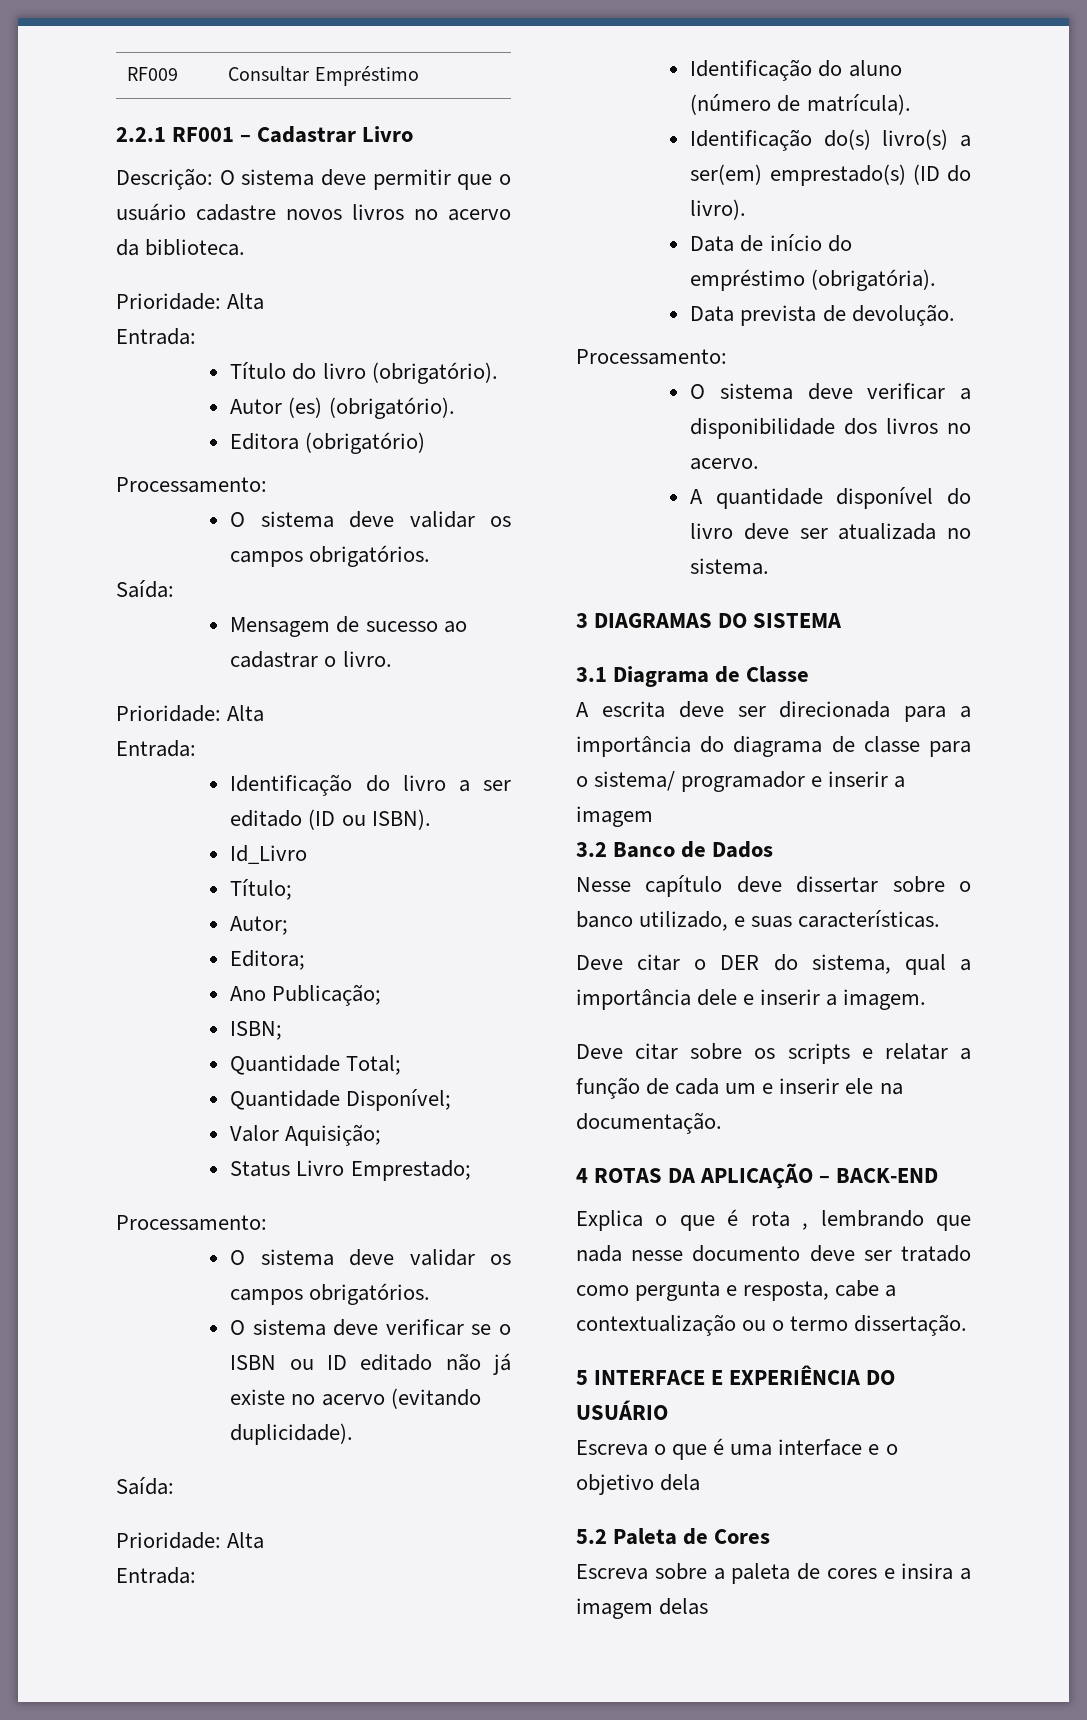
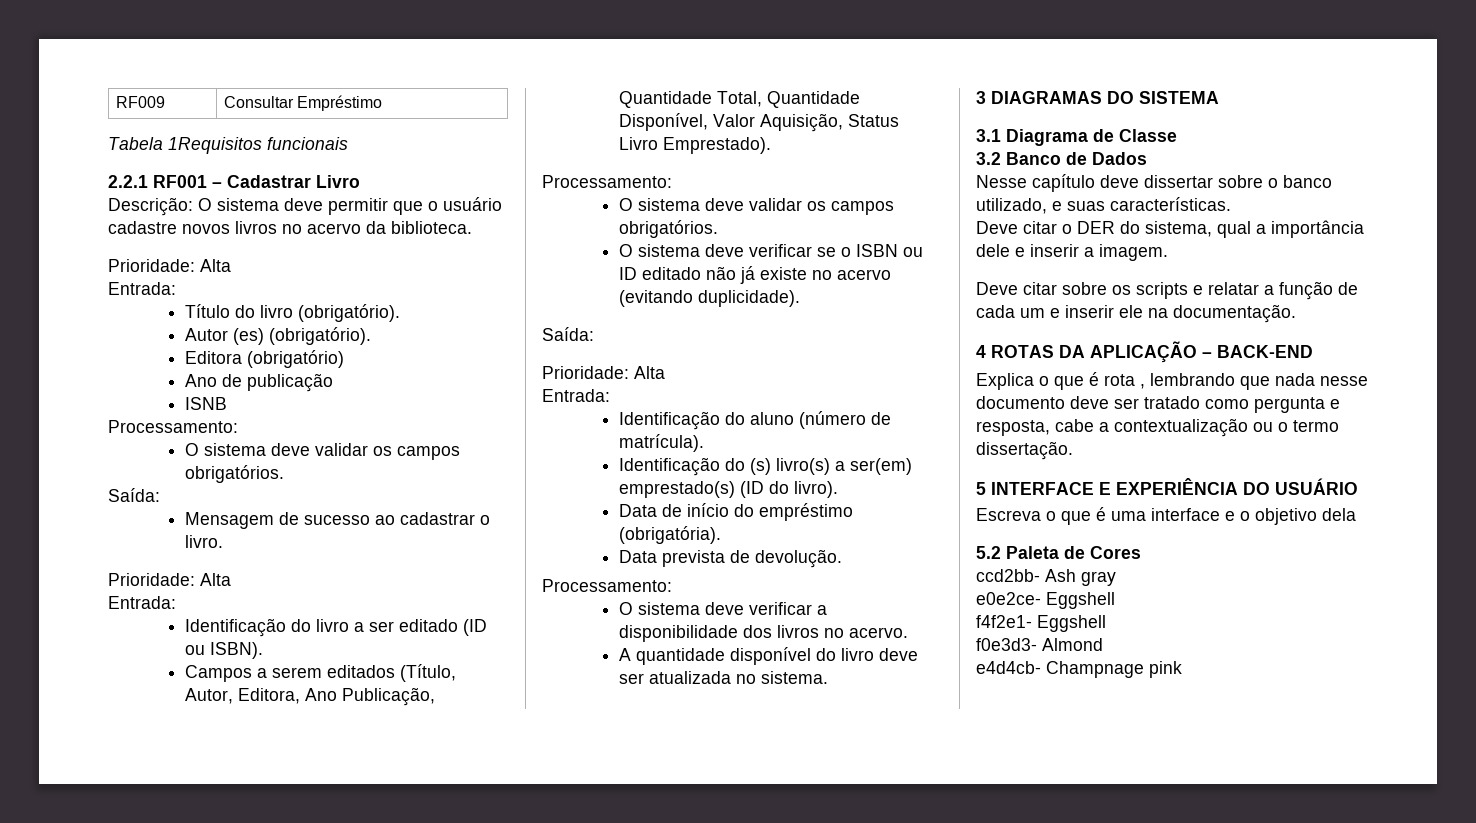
+ Tabela 1Requisitos funcionais
+ Ano de publicação
+ ISNB
- Id_Livro
- Título;
- Autor;
- Editora;
- Ano Publicação;
- ISBN;
- Quantidade Total;
- Quantidade Disponível;
- Valor Aquisição;
- Status Livro Emprestado;
+ Campos a serem editados (Título, Autor, Editora, Ano Publicação, Quantidade Total, Quantidade Disponível, Valor Aquisição, Status Livro Emprestado).
- Identificação do(s) livro(s) a ser(em) emprestado(s) (ID do livro).
+ Identificação do (s) livro(s) a ser(em) emprestado(s) (ID do livro).
- A escrita deve ser direcionada para a importância do diagrama de classe para o sistema/ programador e inserir a imagem
- Escreva sobre a paleta de cores e insira a imagem delas
+ ccd2bb- Ash gray
+ e0e2ce- Eggshell
+ f4f2e1- Eggshell
+ f0e3d3- Almond
+ e4d4cb- Champnage pink

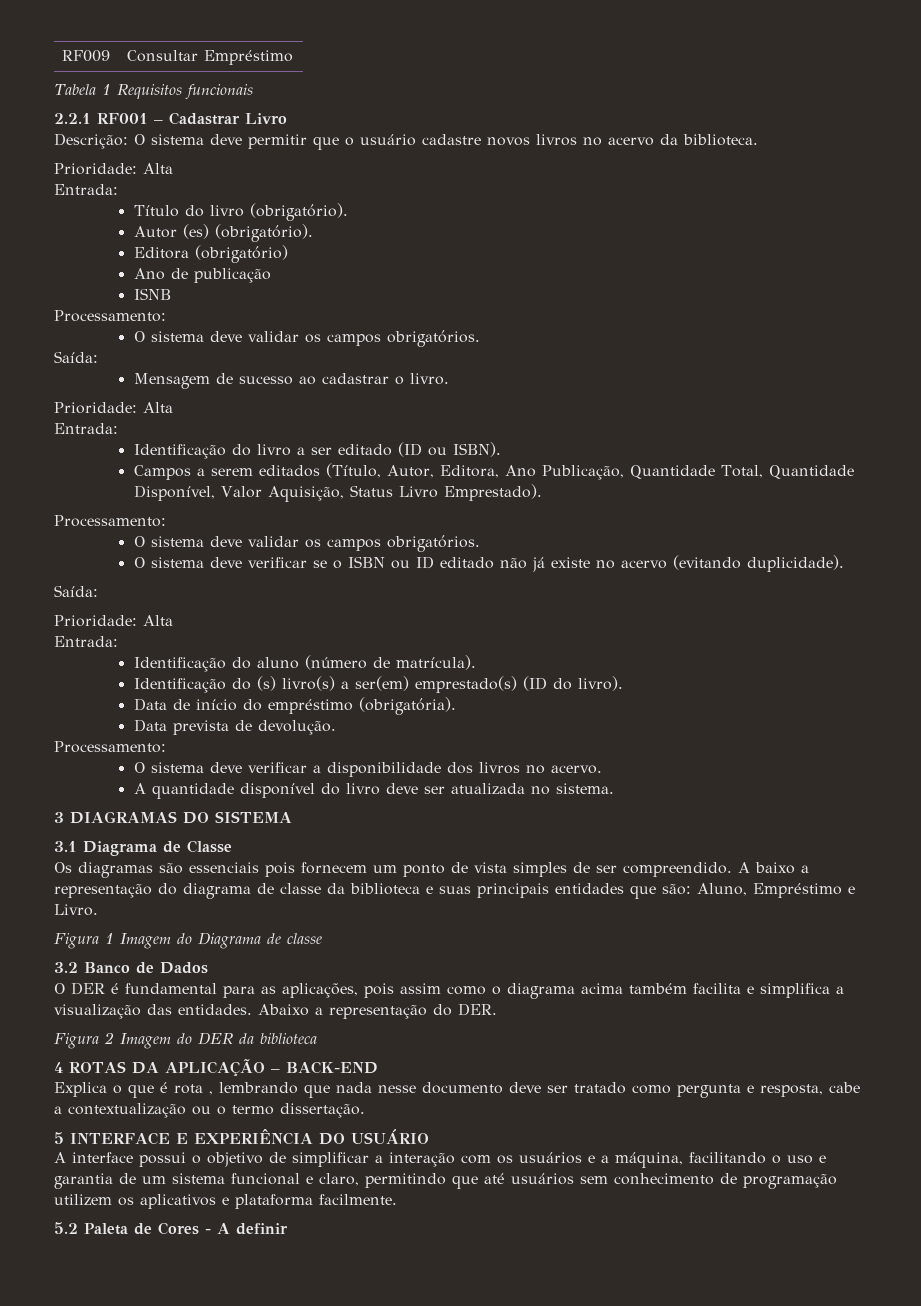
- Tabela 1Requisitos funcionais
+ Tabela 1 Requisitos funcionais
+ Os diagramas são essenciais pois fornecem um ponto de vista simples de ser compreendido. A baixo a representação do diagrama de classe da biblioteca e suas principais entidades que são: Aluno, Empréstimo e Livro.
+ Figura 1 Imagem do Diagrama de classe
  3.2 Banco de Dados
- Nesse capítulo deve dissertar sobre o banco utilizado, e suas características.
- Deve citar o DER do sistema, qual a importância dele e inserir a imagem.
- Deve citar sobre os scripts e relatar a função de cada um e inserir ele na documentação.
+ O DER é fundamental para as aplicações, pois assim como o diagrama acima também facilita e simplifica a visualização das entidades. Abaixo a representação do DER.
+ Figura 2 Imagem do DER da biblioteca
- Escreva o que é uma interface e o objetivo dela
- 5.2 Paleta de Cores
- ccd2bb- Ash gray
- e0e2ce- Eggshell
- f4f2e1- Eggshell
- f0e3d3- Almond
- e4d4cb- Champnage pink
+ A interface possui o objetivo de simplificar a interação com os usuários e a máquina, facilitando o uso e garantia de um sistema funcional e claro, permitindo que até usuários sem conhecimento de programação utilizem os aplicativos e plataforma facilmente.
+ 5.2 Paleta de Cores - A definir

